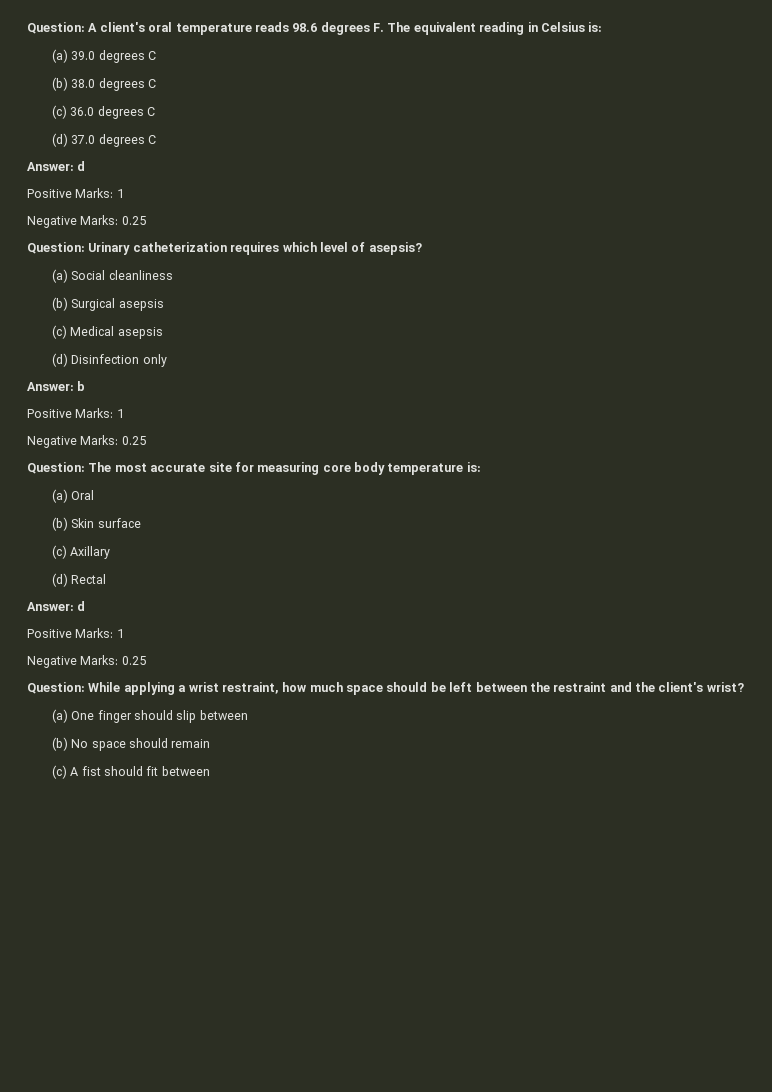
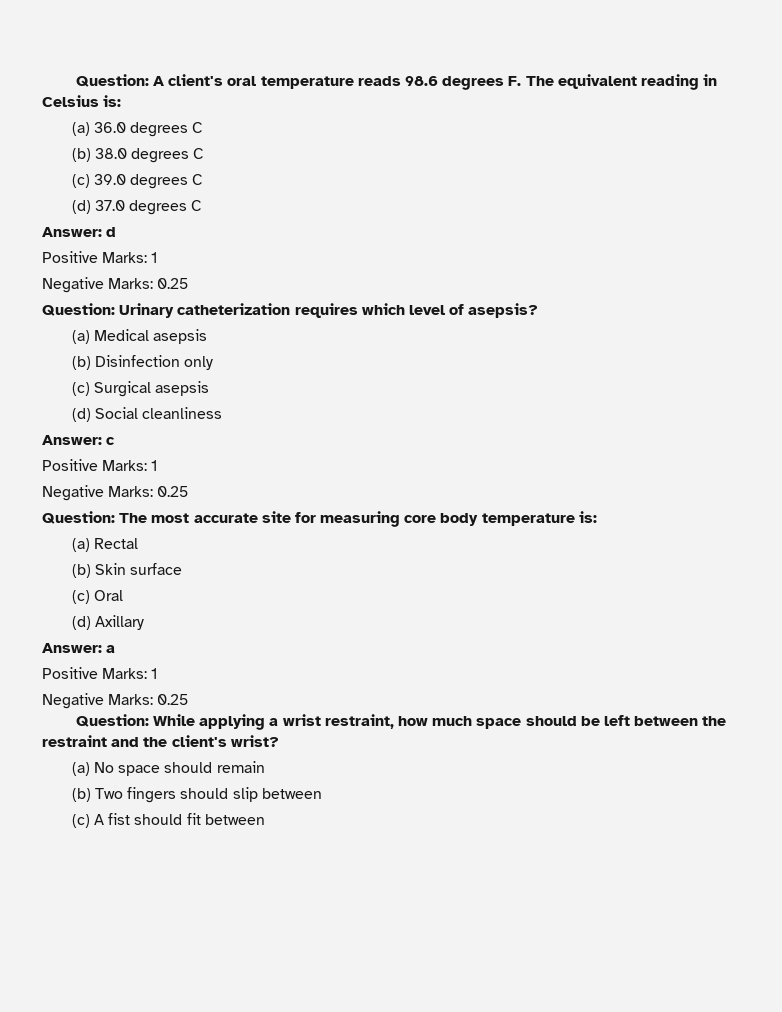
- (a) 39.0 degrees C
+ (a) 36.0 degrees C
- (c) 36.0 degrees C
+ (c) 39.0 degrees C
- (a) Social cleanliness
- (b) Surgical asepsis
- (c) Medical asepsis
- (d) Disinfection only
- Answer: b
+ (a) Medical asepsis
+ (b) Disinfection only
+ (c) Surgical asepsis
+ (d) Social cleanliness
+ Answer: c
- (a) Oral
+ (a) Rectal
- (c) Axillary
+ (c) Oral
+ (d) Axillary
- (d) Rectal
- Answer: d
+ Answer: a
- (a) One finger should slip between
- (b) No space should remain
+ (a) No space should remain
+ (b) Two fingers should slip between

